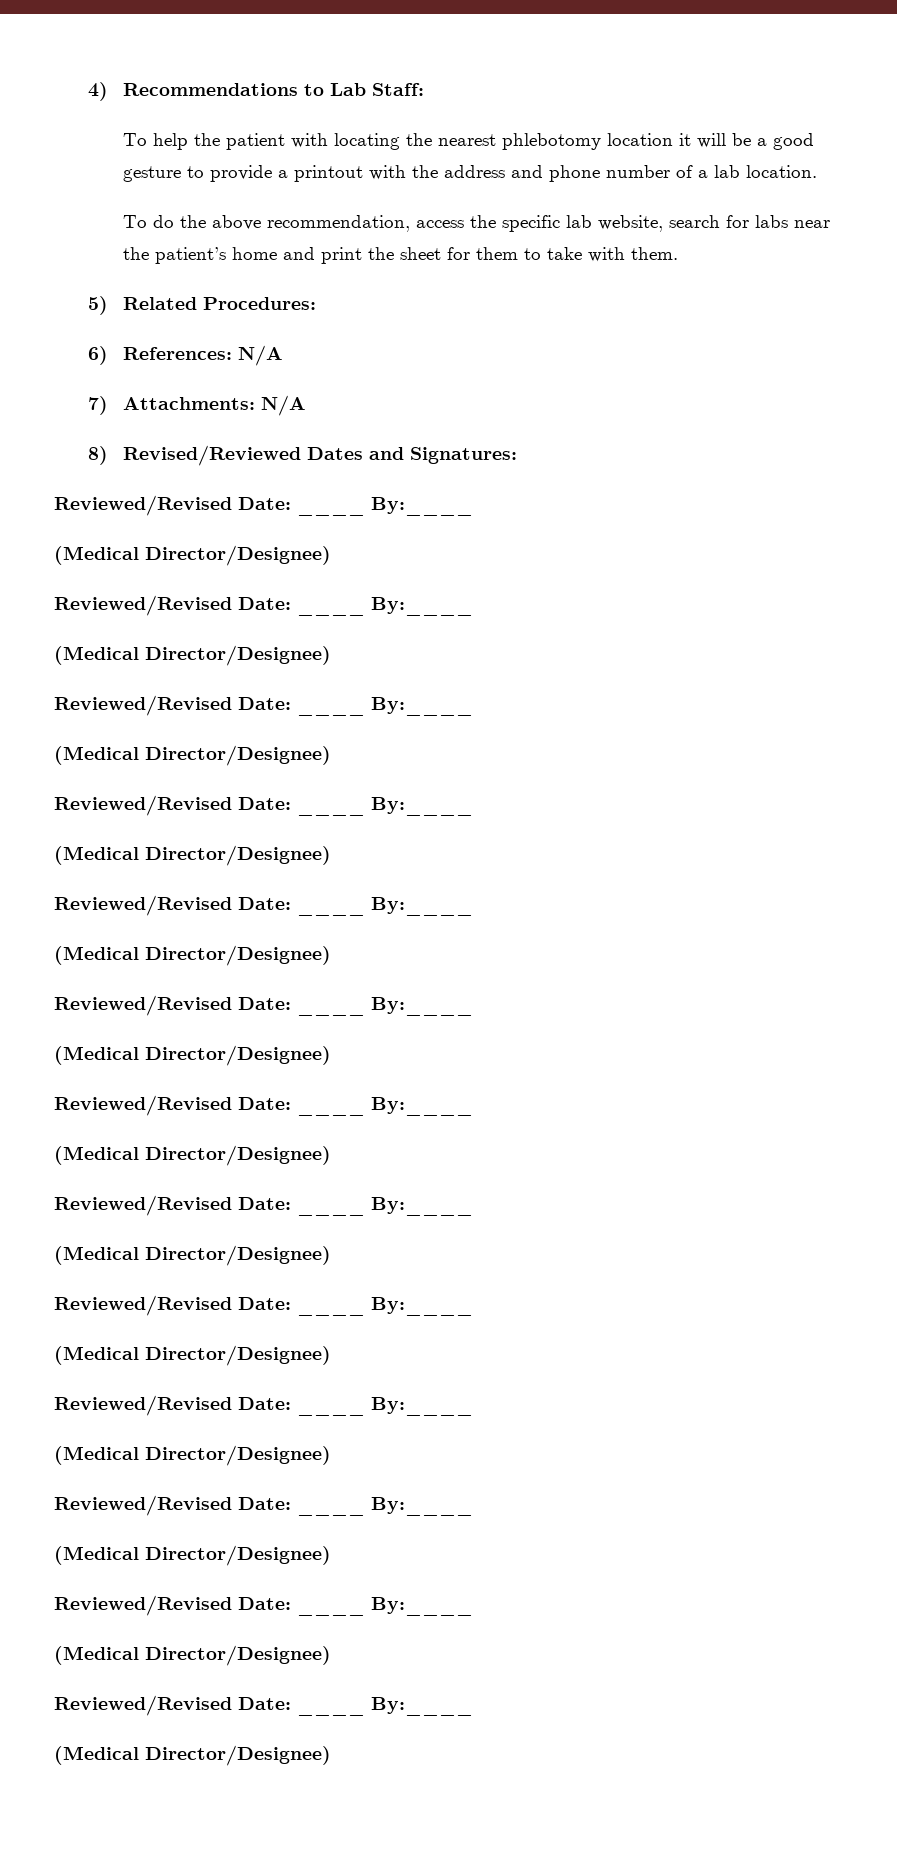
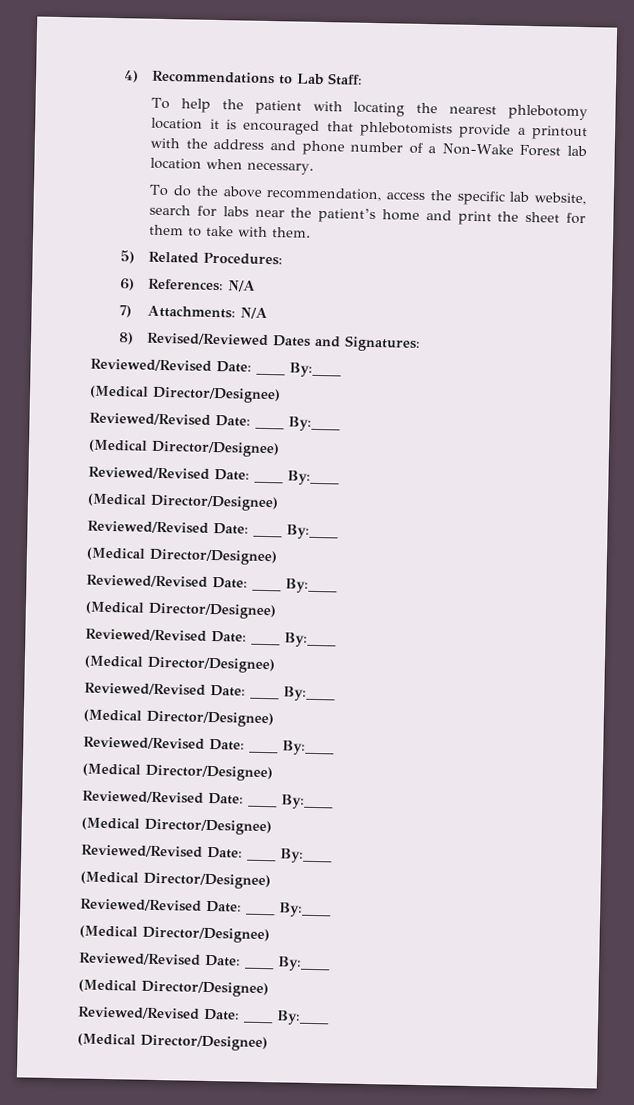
- To help the patient with locating the nearest phlebotomy location it will be a good gesture to provide a printout with the address and phone number of a lab location.
+ To help the patient with locating the nearest phlebotomy location it is encouraged that phlebotomists provide a printout with the address and phone number of a Non-Wake Forest lab location when necessary.

